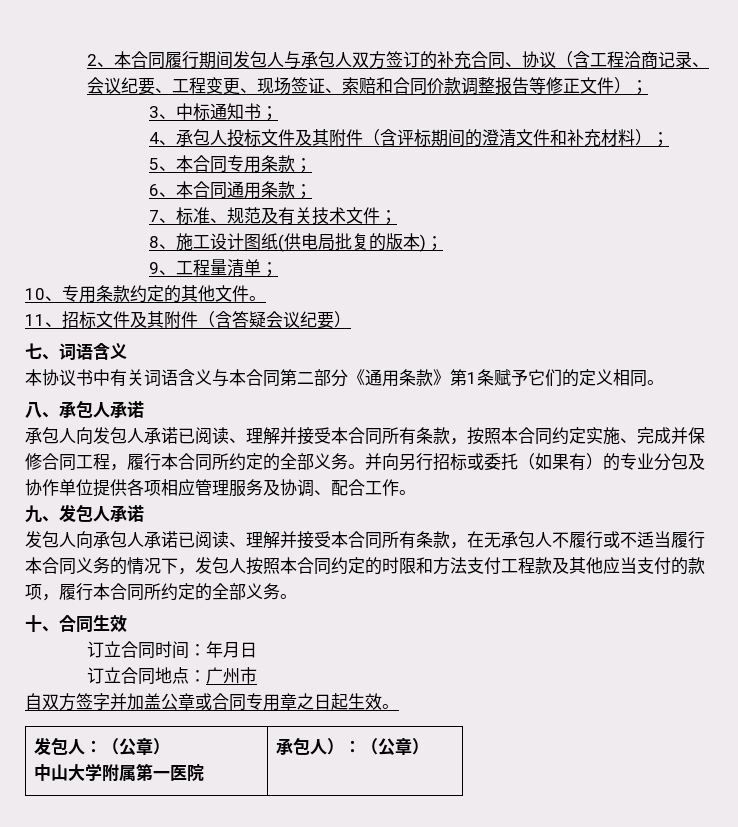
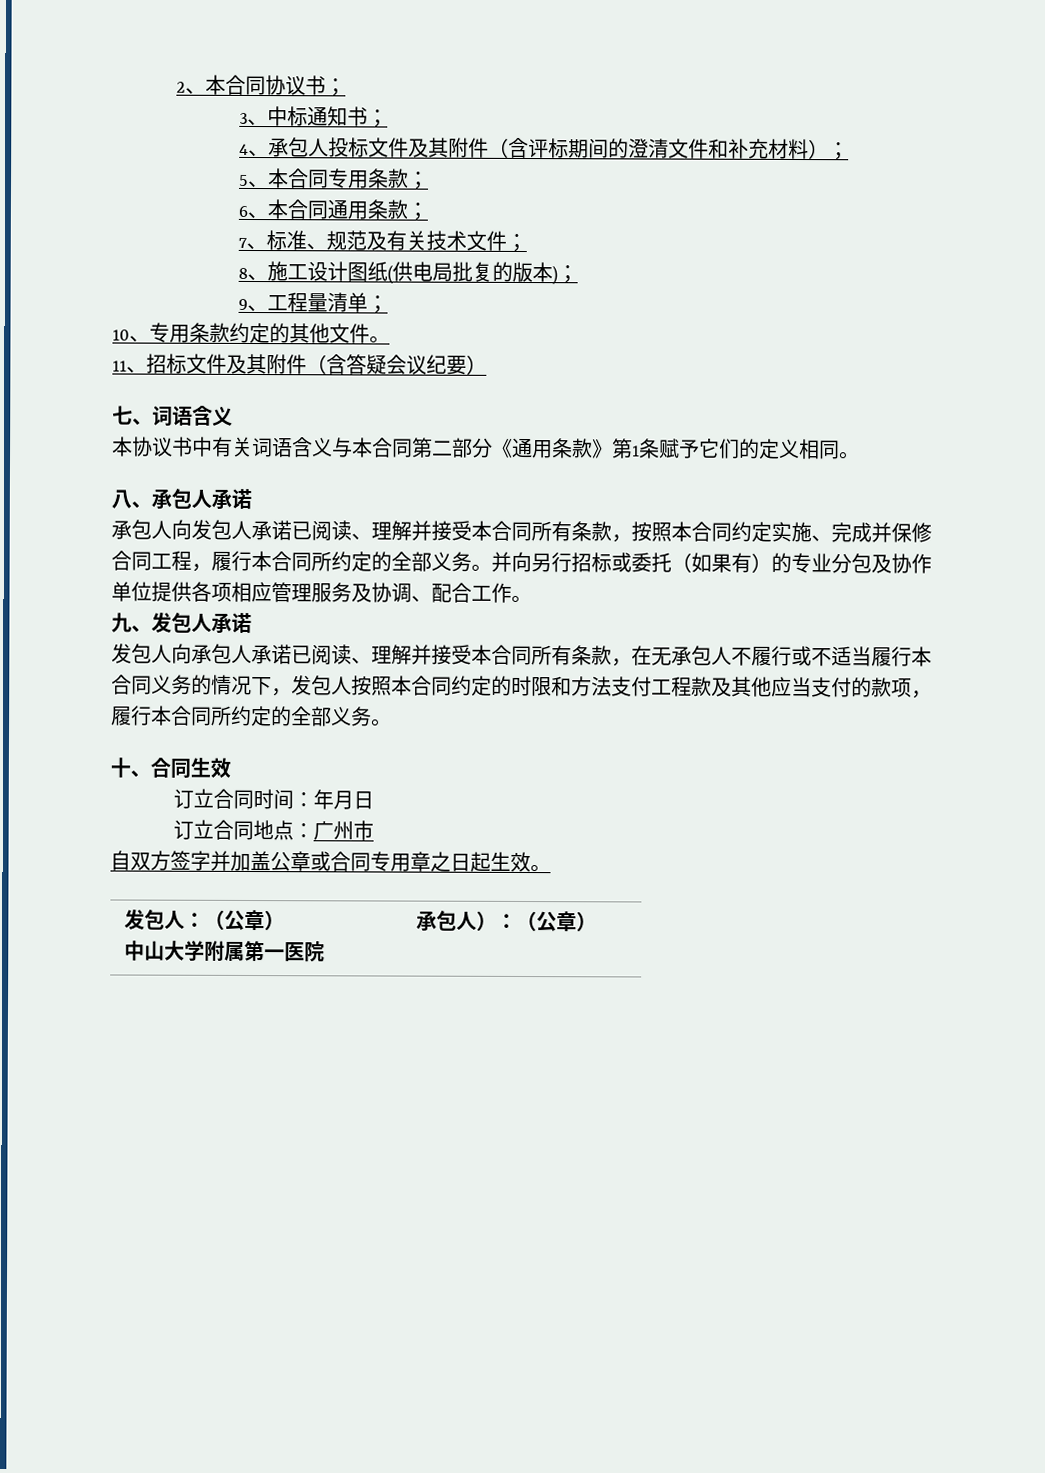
- 2、本合同履行期间发包人与承包人双方签订的补充合同、协议（含工程洽商记录、会议纪要、工程变更、现场签证、索赔和合同价款调整报告等修正文件）；
+ 2、本合同协议书；

